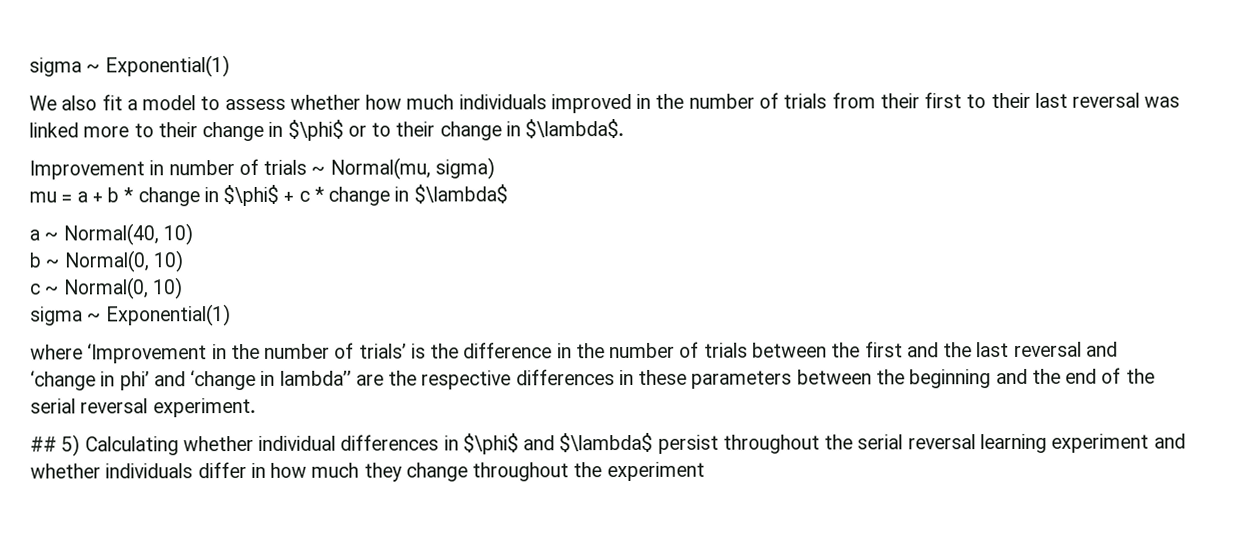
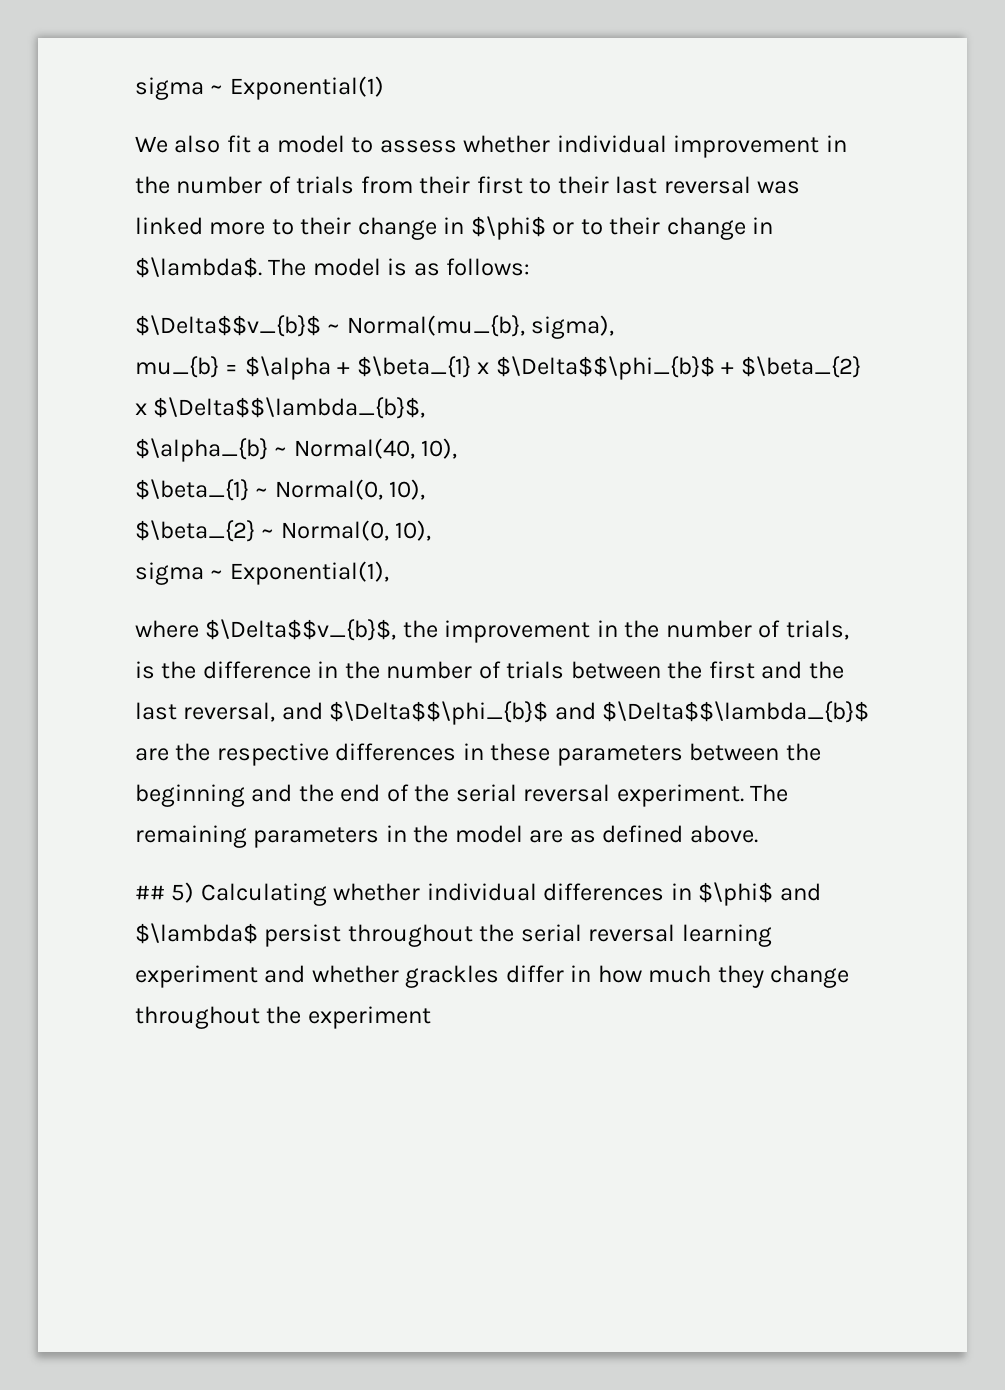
- We also fit a model to assess whether how much individuals improved in the number of trials from their first to their last reversal was linked more to their change in $\phi$ or to their change in $\lambda$.
- Improvement in number of trials ~ Normal(mu, sigma)
- mu = a + b * change in $\phi$ + c * change in $\lambda$
- a ~ Normal(40, 10)
- b ~ Normal(0, 10)
- c ~ Normal(0, 10)
- sigma ~ Exponential(1)
+ We also fit a model to assess whether individual improvement in the number of trials from their first to their last reversal was linked more to their change in $\phi$ or to their change in $\lambda$. The model is as follows:
+ $\Delta$$v_{b}$ ~ Normal(mu_{b}, sigma),
+ mu_{b} = $\alpha + $\beta_{1} x $\Delta$$\phi_{b}$ + $\beta_{2} x $\Delta$$\lambda_{b}$,
+ $\alpha_{b} ~ Normal(40, 10),
+ $\beta_{1} ~ Normal(0, 10),
+ $\beta_{2} ~ Normal(0, 10),
+ sigma ~ Exponential(1),
- where ‘Improvement in the number of trials’ is the difference in the number of trials between the first and the last reversal and ‘change in phi’ and ‘change in lambda’’ are the respective differences in these parameters between the beginning and the end of the serial reversal experiment.
+ where $\Delta$$v_{b}$, the improvement in the number of trials, is the difference in the number of trials between the first and the last reversal, and $\Delta$$\phi_{b}$ and $\Delta$$\lambda_{b}$ are the respective differences in these parameters between the beginning and the end of the serial reversal experiment. The remaining parameters in the model are as defined above.
- ## 5) Calculating whether individual differences in $\phi$ and $\lambda$ persist throughout the serial reversal learning experiment and whether individuals differ in how much they change throughout the experiment
+ ## 5) Calculating whether individual differences in $\phi$ and $\lambda$ persist throughout the serial reversal learning experiment and whether grackles differ in how much they change throughout the experiment

